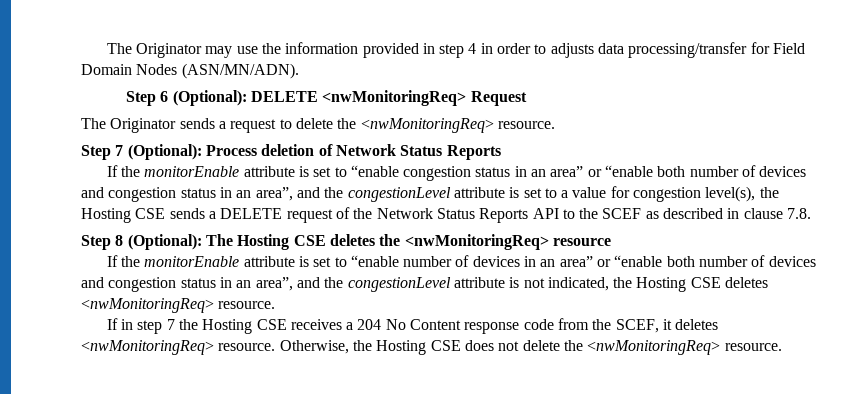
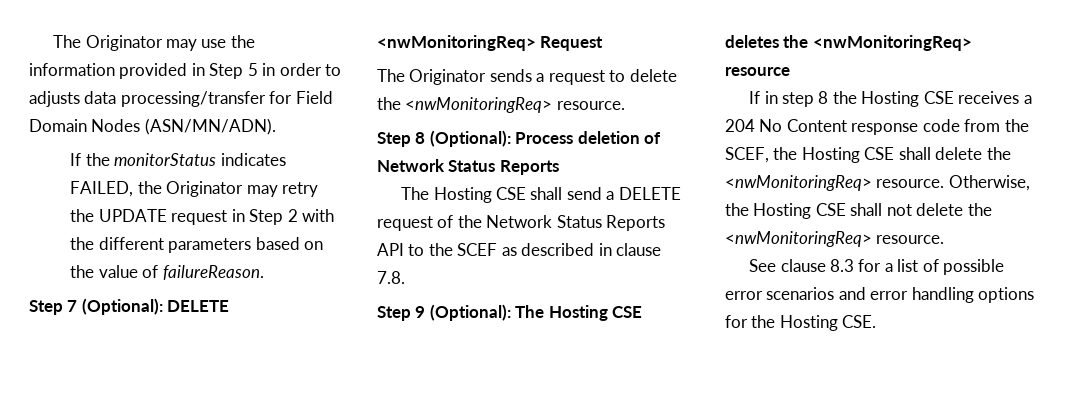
- The Originator may use the information provided in step 4 in order to adjusts data processing/transfer for Field Domain Nodes (ASN/MN/ADN).
+ The Originator may use the information provided in Step 5 in order to adjusts data processing/transfer for Field Domain Nodes (ASN/MN/ADN).
- Step 6 (Optional): DELETE <nwMonitoringReq> Request
+ If the monitorStatus indicates FAILED, the Originator may retry the UPDATE request in Step 2 with the different parameters based on the value of failureReason.
+ Step 7 (Optional): DELETE <nwMonitoringReq> Request
- Step 7 (Optional): Process deletion of Network Status Reports
+ Step 8 (Optional): Process deletion of Network Status Reports
- If the monitorEnable attribute is set to “enable congestion status in an area” or “enable both number of devices and congestion status in an area”, and the congestionLevel attribute is set to a value for congestion level(s), the Hosting CSE sends a DELETE request of the Network Status Reports API to the SCEF as described in clause 7.8.
+ The Hosting CSE shall send a DELETE request of the Network Status Reports API to the SCEF as described in clause 7.8.
- Step 8 (Optional): The Hosting CSE deletes the <nwMonitoringReq> resource
+ Step 9 (Optional): The Hosting CSE deletes the <nwMonitoringReq> resource
- If the monitorEnable attribute is set to “enable number of devices in an area” or “enable both number of devices and congestion status in an area”, and the congestionLevel attribute is not indicated, the Hosting CSE deletes <nwMonitoringReq> resource.
- If in step 7 the Hosting CSE receives a 204 No Content response code from the SCEF, it deletes <nwMonitoringReq> resource.
+ If in step 8 the Hosting CSE receives a 204 No Content response code from the SCEF, the Hosting CSE shall delete the <nwMonitoringReq> resource.
- Otherwise, the Hosting CSE does not delete the <nwMonitoringReq> resource.
+ Otherwise, the Hosting CSE shall not delete the <nwMonitoringReq> resource.
+ See clause 8.3 for a list of possible error scenarios and error handling options for the Hosting CSE.

